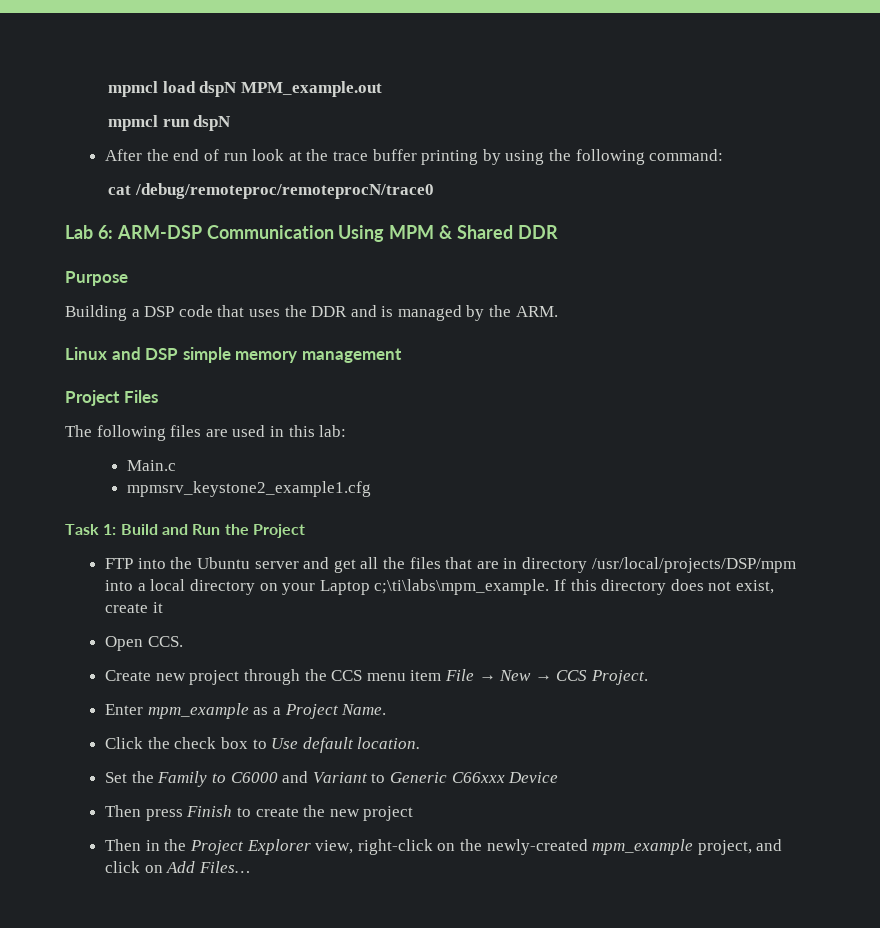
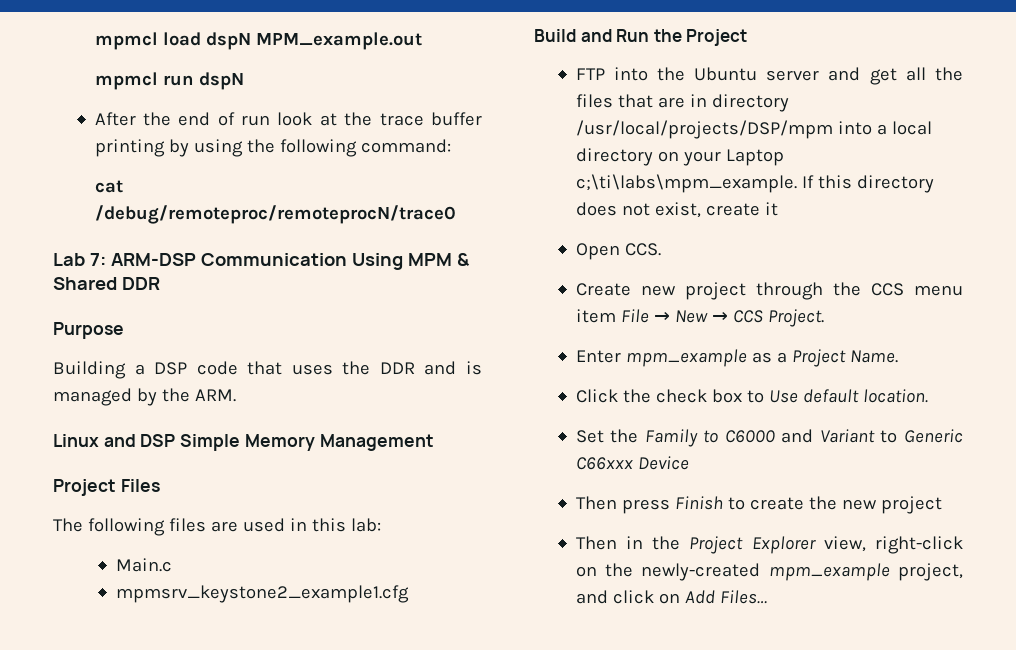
- Lab 6: ARM-DSP Communication Using MPM & Shared DDR
+ Lab 7: ARM-DSP Communication Using MPM & Shared DDR
- Linux and DSP simple memory management
+ Linux and DSP Simple Memory Management
- Task 1: Build and Run the Project
+ Build and Run the Project

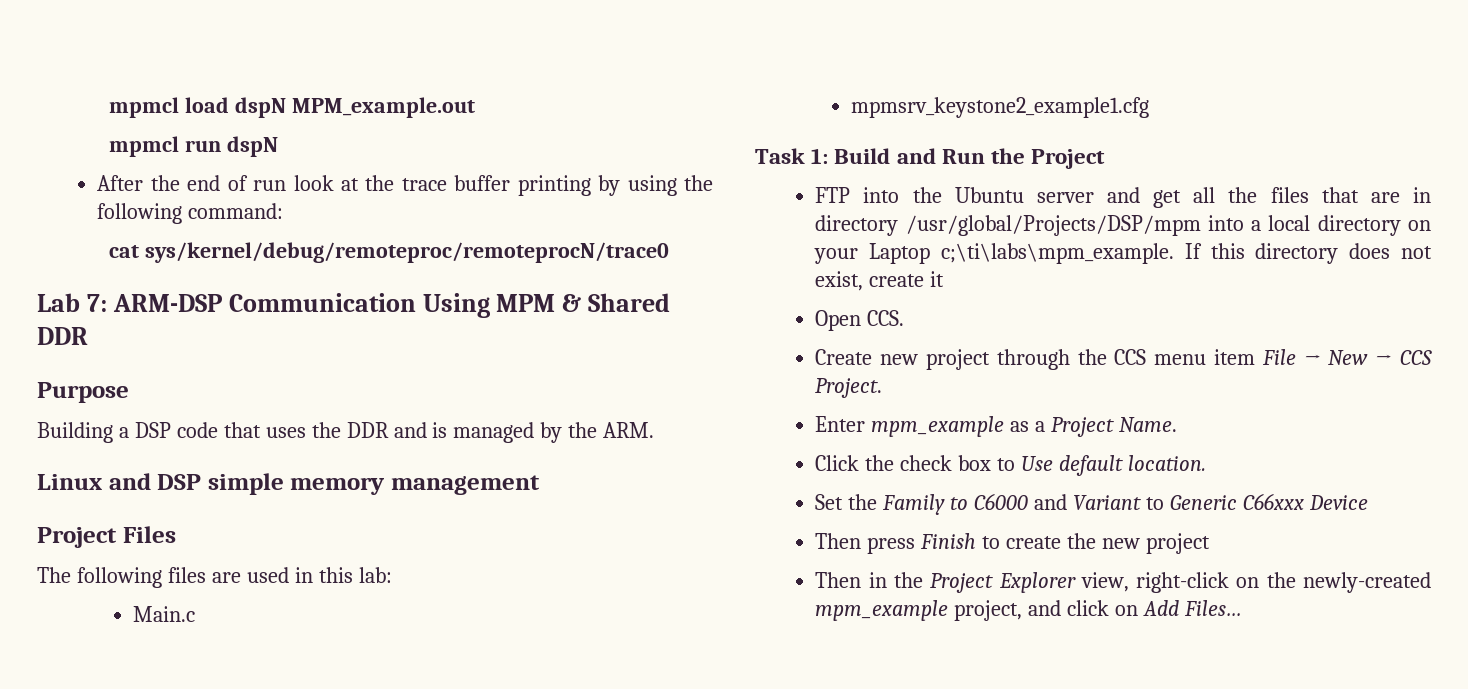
- cat /debug/remoteproc/remoteprocN/trace0
+ cat sys/kernel/debug/remoteproc/remoteprocN/trace0
- Linux and DSP Simple Memory Management
+ Linux and DSP simple memory management
- Build and Run the Project
+ Task 1: Build and Run the Project
- FTP into the Ubuntu server and get all the files that are in directory /usr/local/projects/DSP/mpm into a local directory on your Laptop c;\ti\labs\mpm_example.
+ FTP into the Ubuntu server and get all the files that are in directory /usr/global/Projects/DSP/mpm into a local directory on your Laptop c;\ti\labs\mpm_example.

